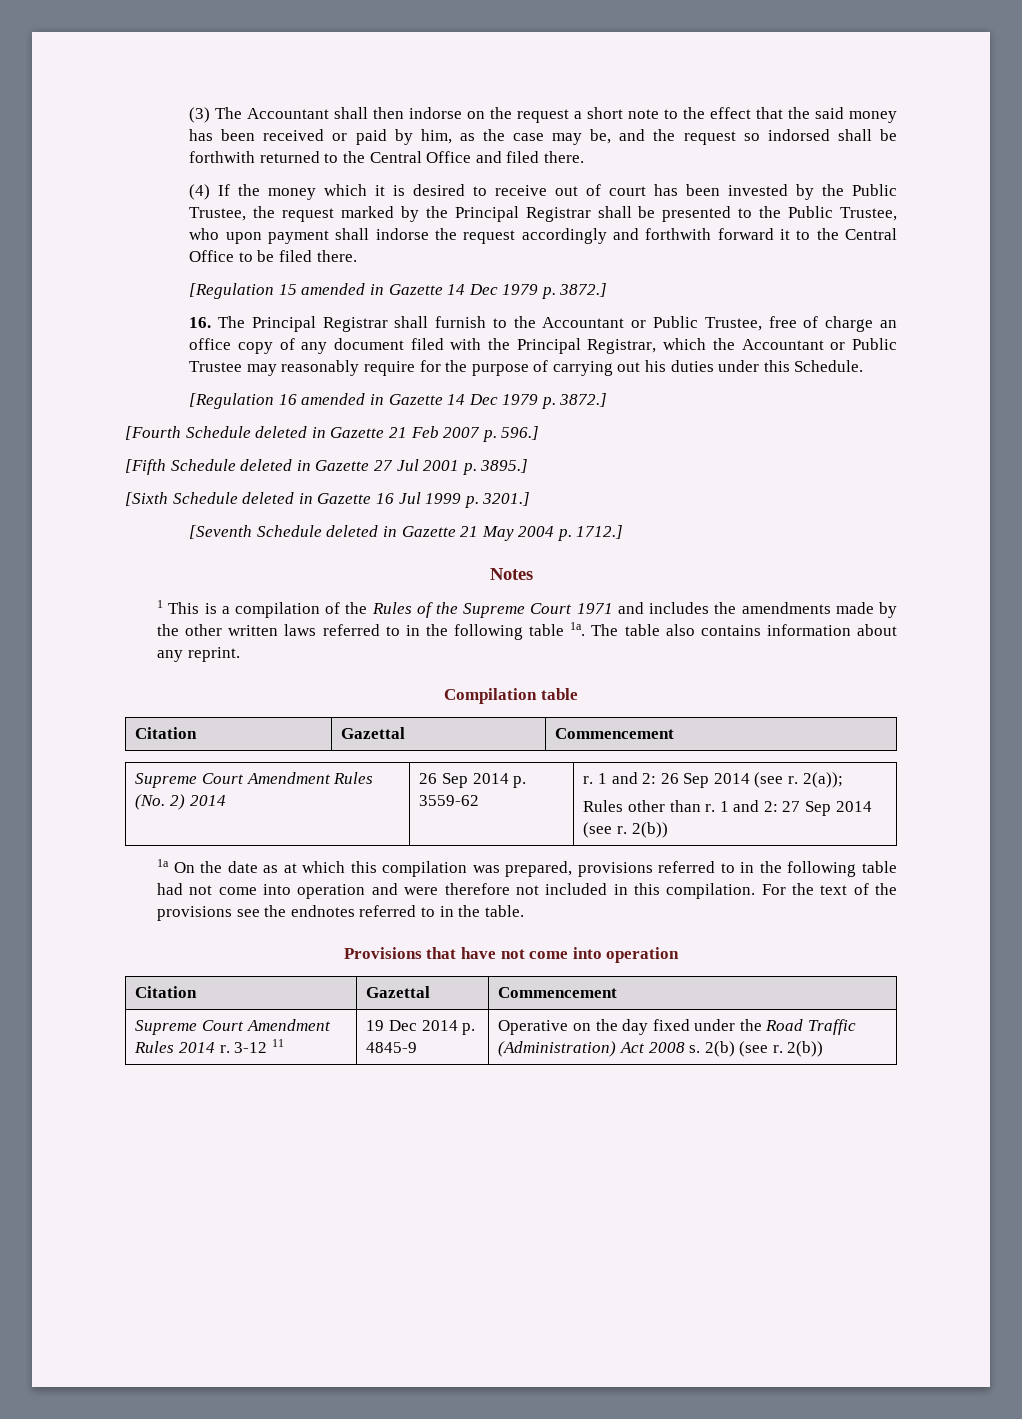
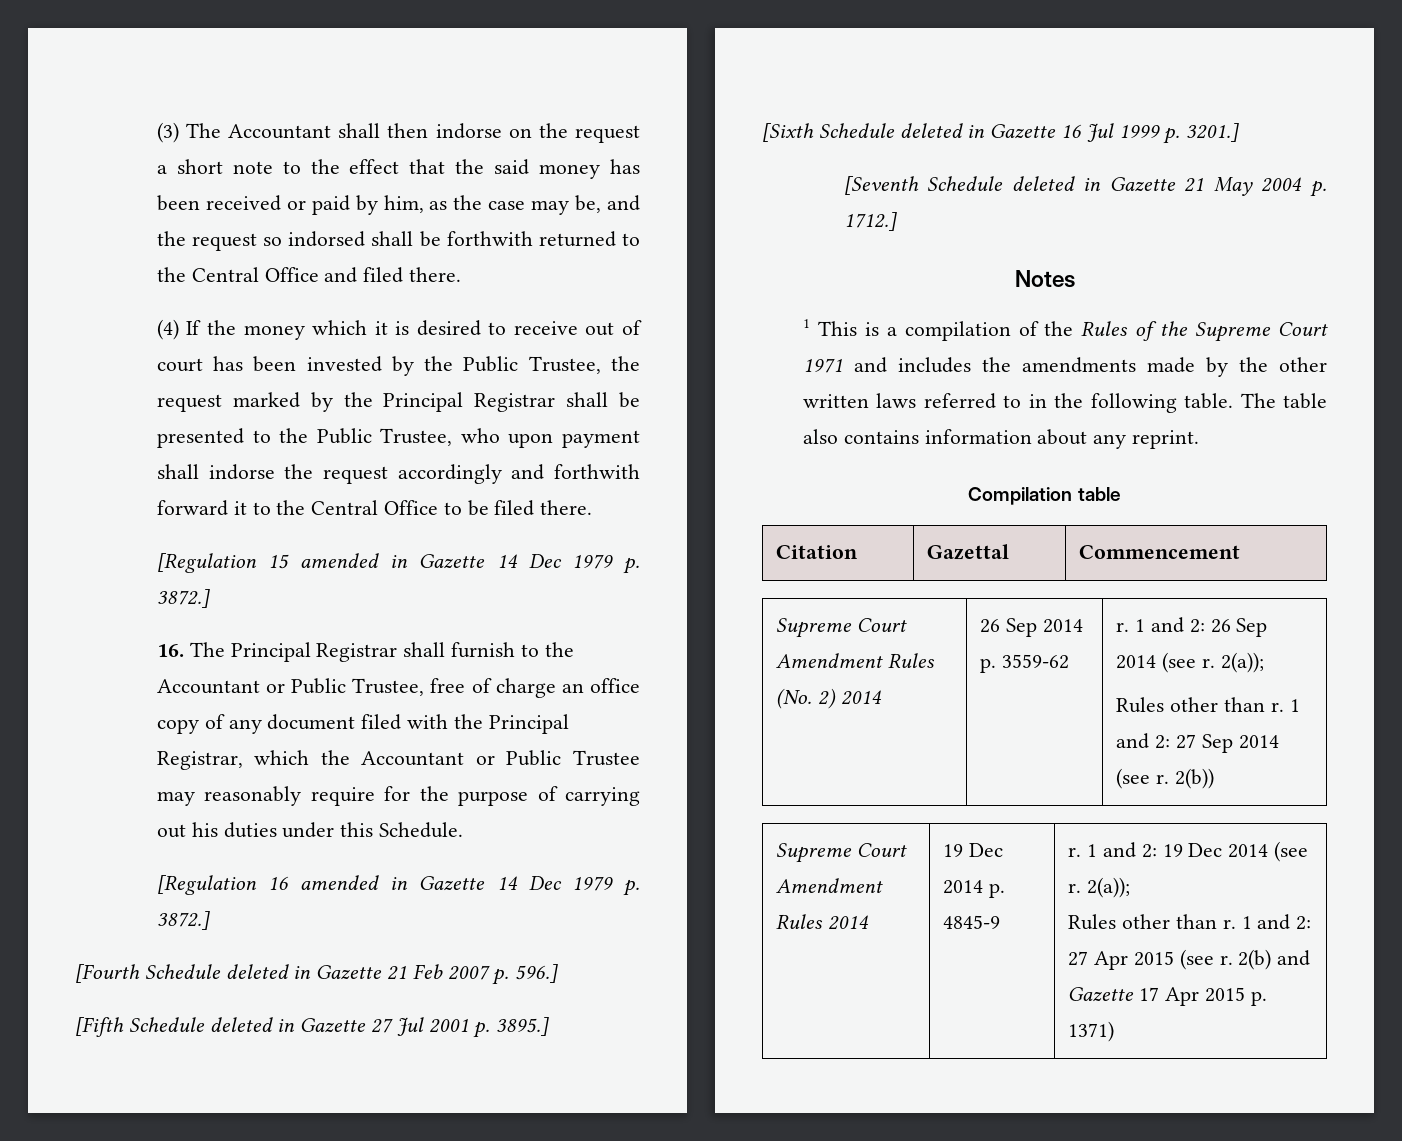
- 1 This is a compilation of the Rules of the Supreme Court 1971 and includes the amendments made by the other written laws referred to in the following table 1a.
+ 1 This is a compilation of the Rules of the Supreme Court 1971 and includes the amendments made by the other written laws referred to in the following table.
- 1a On the date as at which this compilation was prepared, provisions referred to in the following table had not come into operation and were therefore not included in this compilation. For the text of the provisions see the endnotes referred to in the table.
- Provisions that have not come into operation
- Citation | Gazettal | Commencement
- Supreme Court Amendment Rules 2014 r. 3-12 11 | 19 Dec 2014 p. 4845-9 | Operative on the day fixed under the Road Traffic (Administration) Act 2008 s. 2(b) (see r. 2(b))
+ Supreme Court Amendment Rules 2014 | 19 Dec 2014 p. 4845-9 | r. 1 and 2: 19 Dec 2014 (see r. 2(a));
+ Rules other than r. 1 and 2: 27 Apr 2015 (see r. 2(b) and Gazette 17 Apr 2015 p. 1371)

